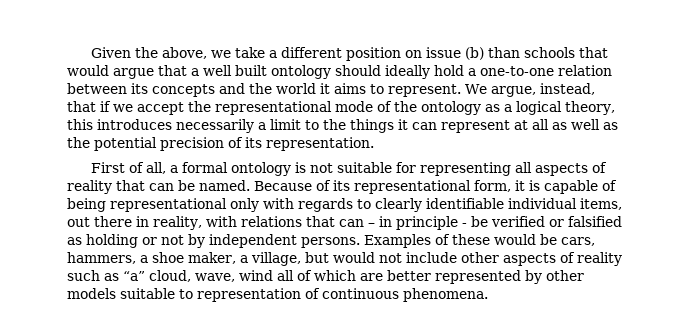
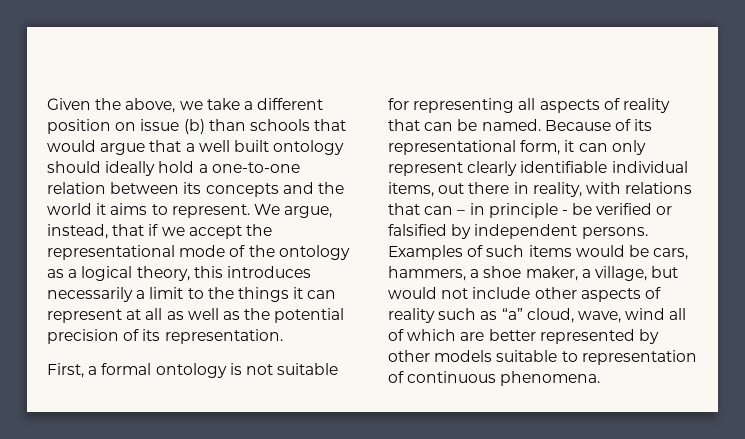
- First of all, a formal ontology is not suitable for representing all aspects of reality that can be named.
+ First, a formal ontology is not suitable for representing all aspects of reality that can be named.
- Because of its representational form, it is capable of being representational only with regards to clearly identifiable individual items, out there in reality, with relations that can – in principle - be verified or falsified as holding or not by independent persons.
+ Because of its representational form, it can only represent clearly identifiable individual items, out there in reality, with relations that can – in principle - be verified or falsified by independent persons.
- Examples of these would be cars, hammers, a shoe maker, a village, but would not include other aspects of reality such as “a” cloud, wave, wind all of which are better represented by other models suitable to representation of continuous phenomena.
+ Examples of such items would be cars, hammers, a shoe maker, a village, but would not include other aspects of reality such as “a” cloud, wave, wind all of which are better represented by other models suitable to representation of continuous phenomena.

